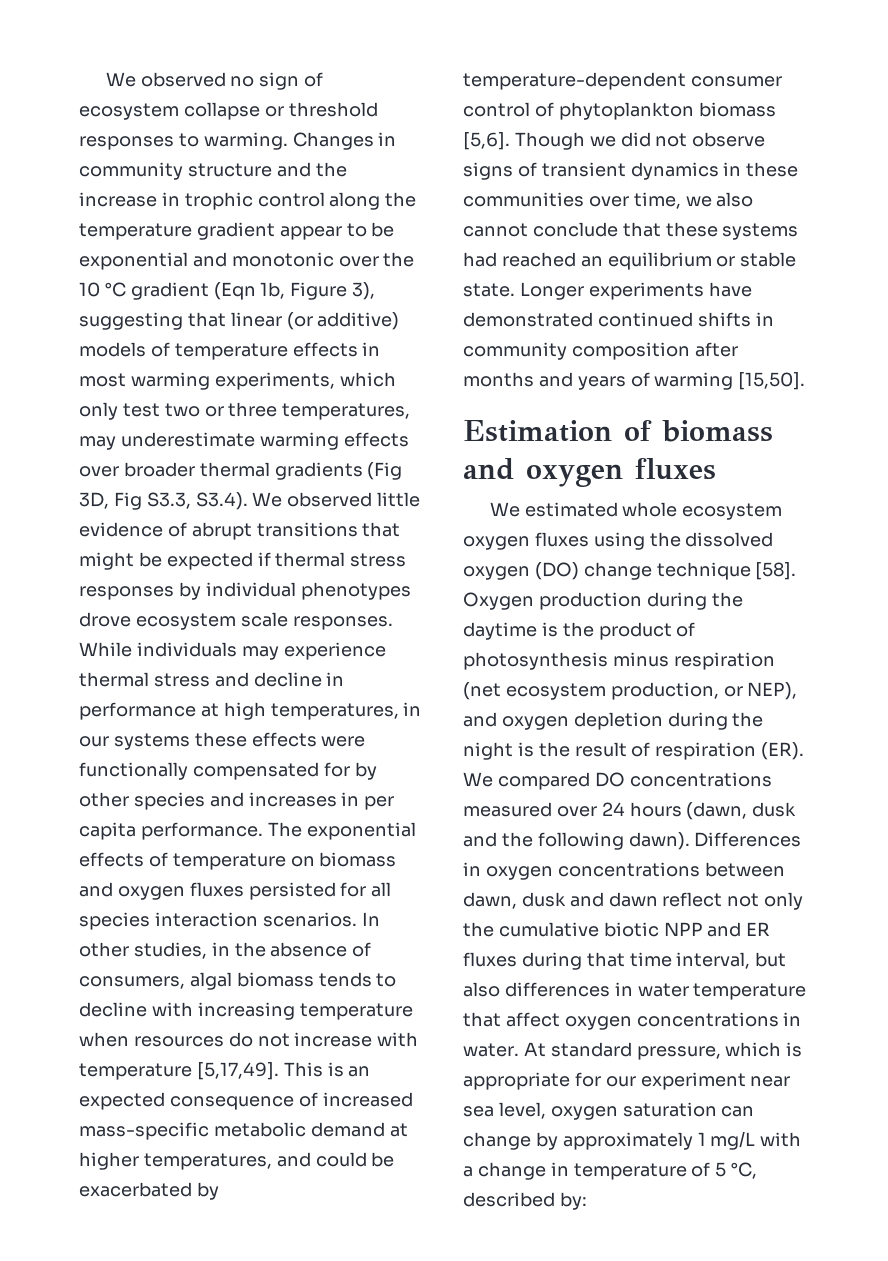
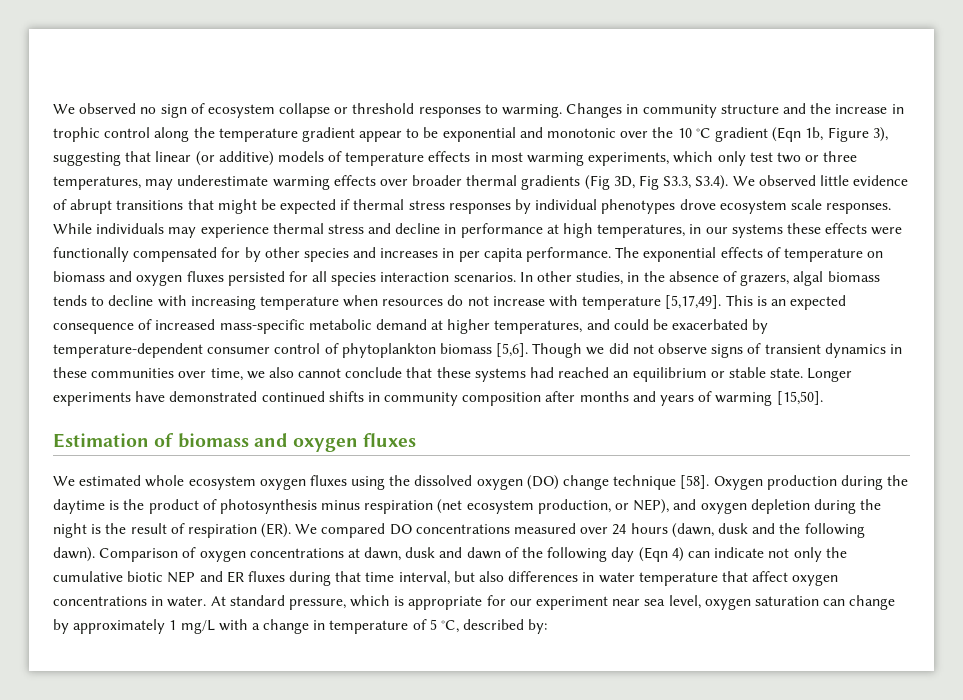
- In other studies, in the absence of consumers, algal biomass tends to decline with increasing temperature when resources do not increase with temperature [5,17,49].
+ In other studies, in the absence of grazers, algal biomass tends to decline with increasing temperature when resources do not increase with temperature [5,17,49].
- Differences in oxygen concentrations between dawn, dusk and dawn reflect not only the cumulative biotic NPP and ER fluxes during that time interval, but also differences in water temperature that affect oxygen concentrations in water.
+ Comparison of oxygen concentrations at dawn, dusk and dawn of the following day (Eqn 4) can indicate not only the cumulative biotic NEP and ER fluxes during that time interval, but also differences in water temperature that affect oxygen concentrations in water.

